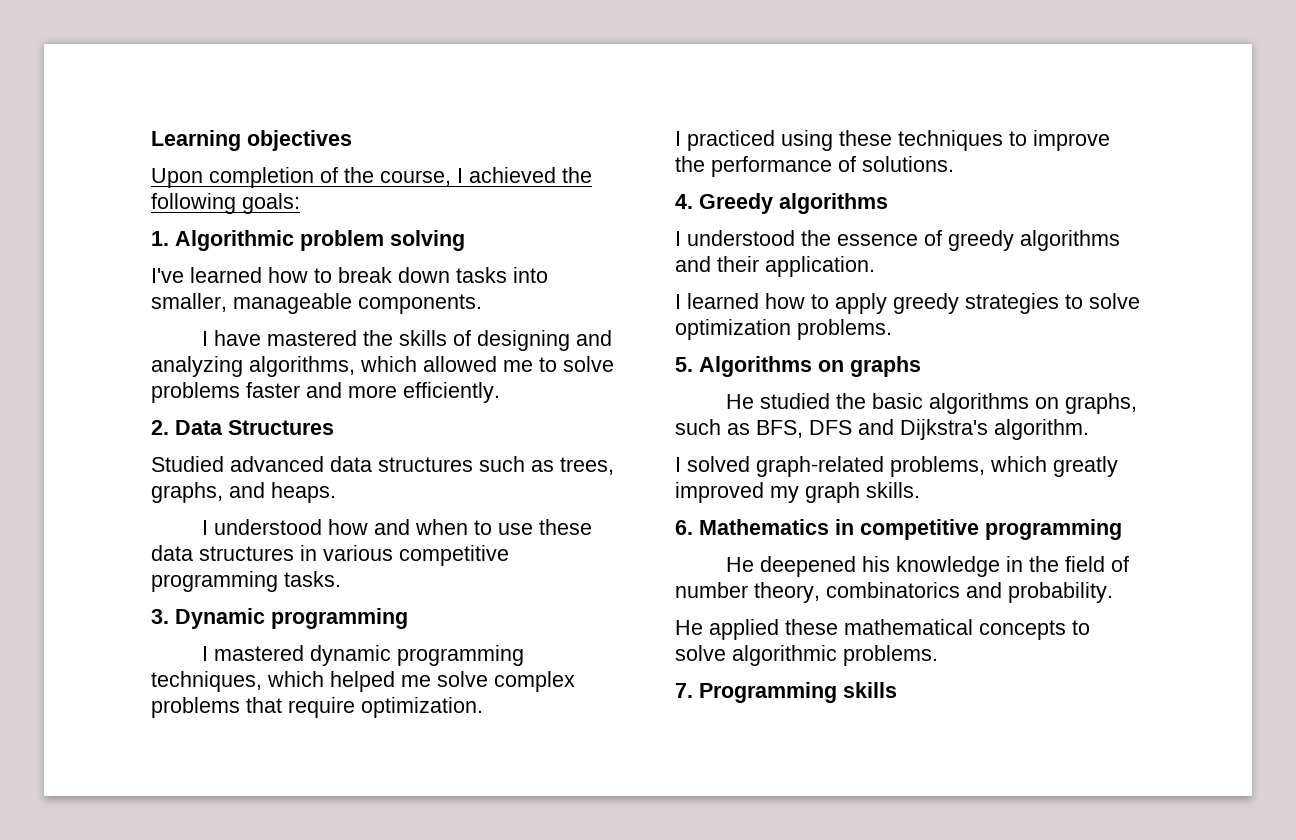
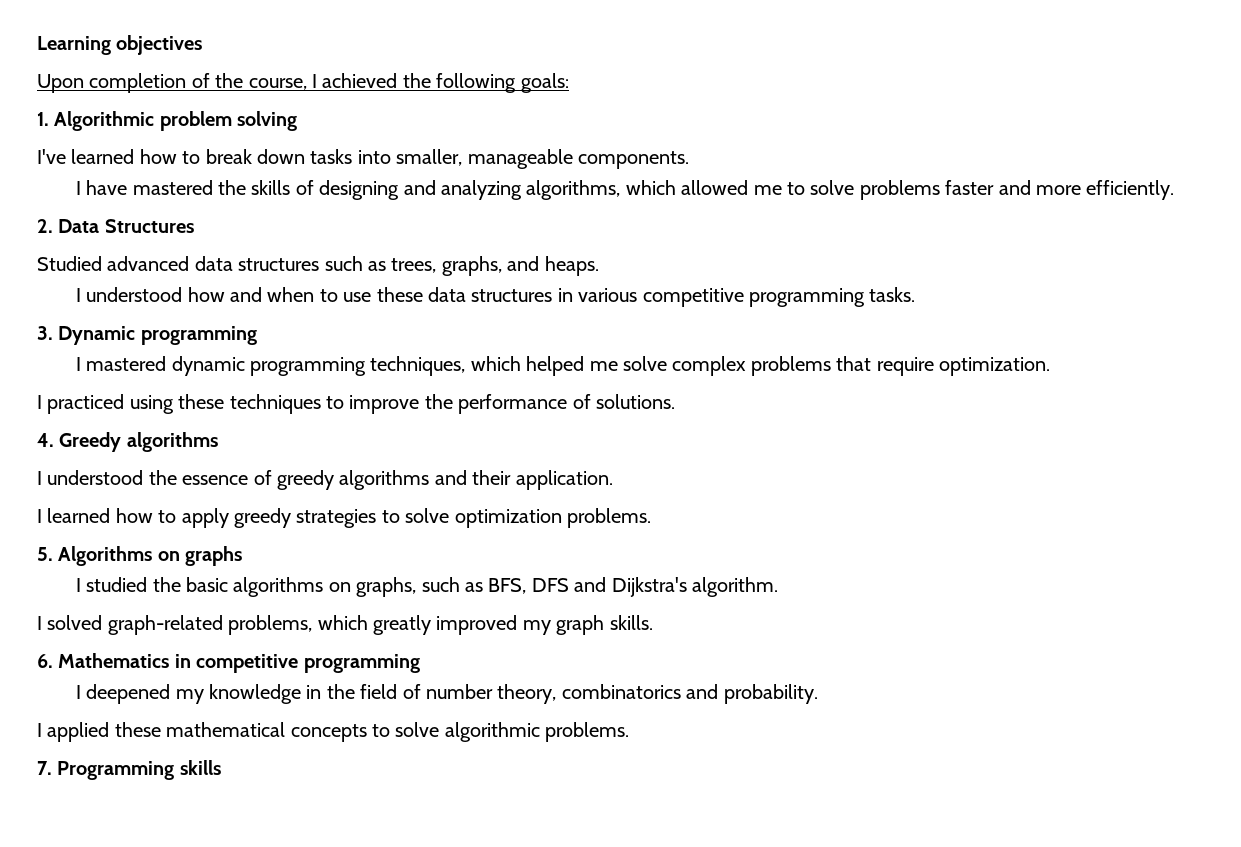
- He studied the basic algorithms on graphs, such as BFS, DFS and Dijkstra's algorithm.
+ I studied the basic algorithms on graphs, such as BFS, DFS and Dijkstra's algorithm.
- He deepened his knowledge in the field of number theory, combinatorics and probability.
+ I deepened my knowledge in the field of number theory, combinatorics and probability.
- He applied these mathematical concepts to solve algorithmic problems.
+ I applied these mathematical concepts to solve algorithmic problems.

